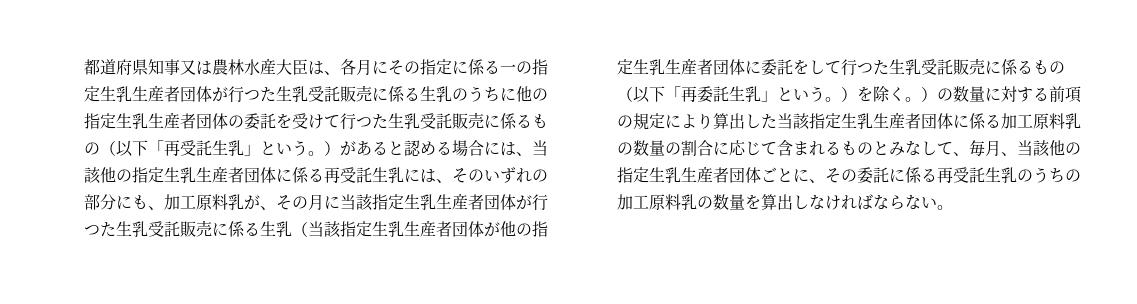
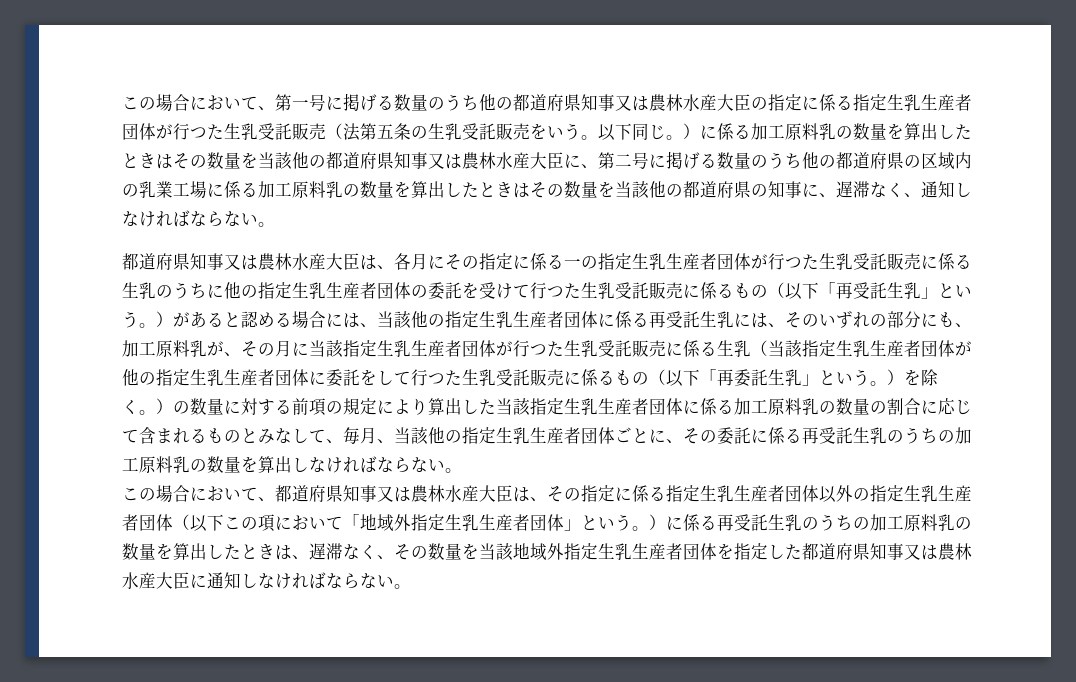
+ この場合において、第一号に掲げる数量のうち他の都道府県知事又は農林水産大臣の指定に係る指定生乳生産者団体が行つた生乳受託販売（法第五条の生乳受託販売をいう。以下同じ。）に係る加工原料乳の数量を算出したときはその数量を当該他の都道府県知事又は農林水産大臣に、第二号に掲げる数量のうち他の都道府県の区域内の乳業工場に係る加工原料乳の数量を算出したときはその数量を当該他の都道府県の知事に、遅滞なく、通知しなければならない。
+ この場合において、都道府県知事又は農林水産大臣は、その指定に係る指定生乳生産者団体以外の指定生乳生産者団体（以下この項において「地域外指定生乳生産者団体」という。）に係る再受託生乳のうちの加工原料乳の数量を算出したときは、遅滞なく、その数量を当該地域外指定生乳生産者団体を指定した都道府県知事又は農林水産大臣に通知しなければならない。

